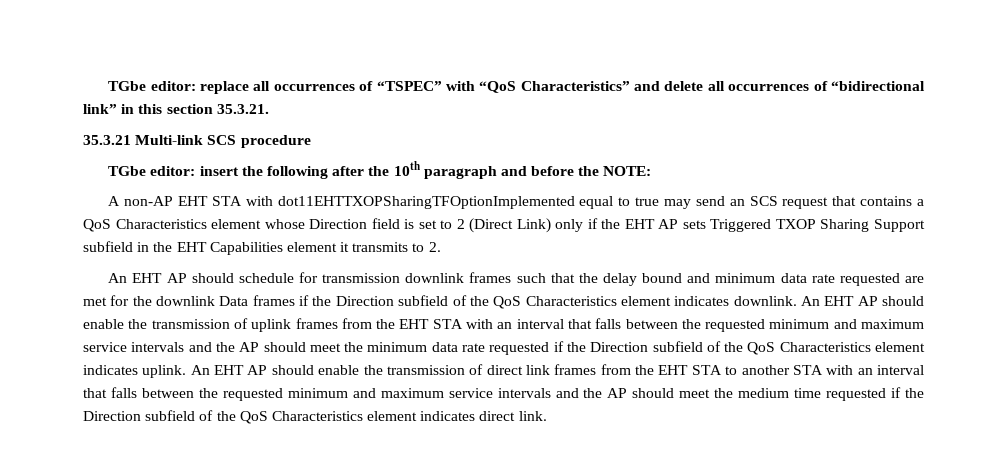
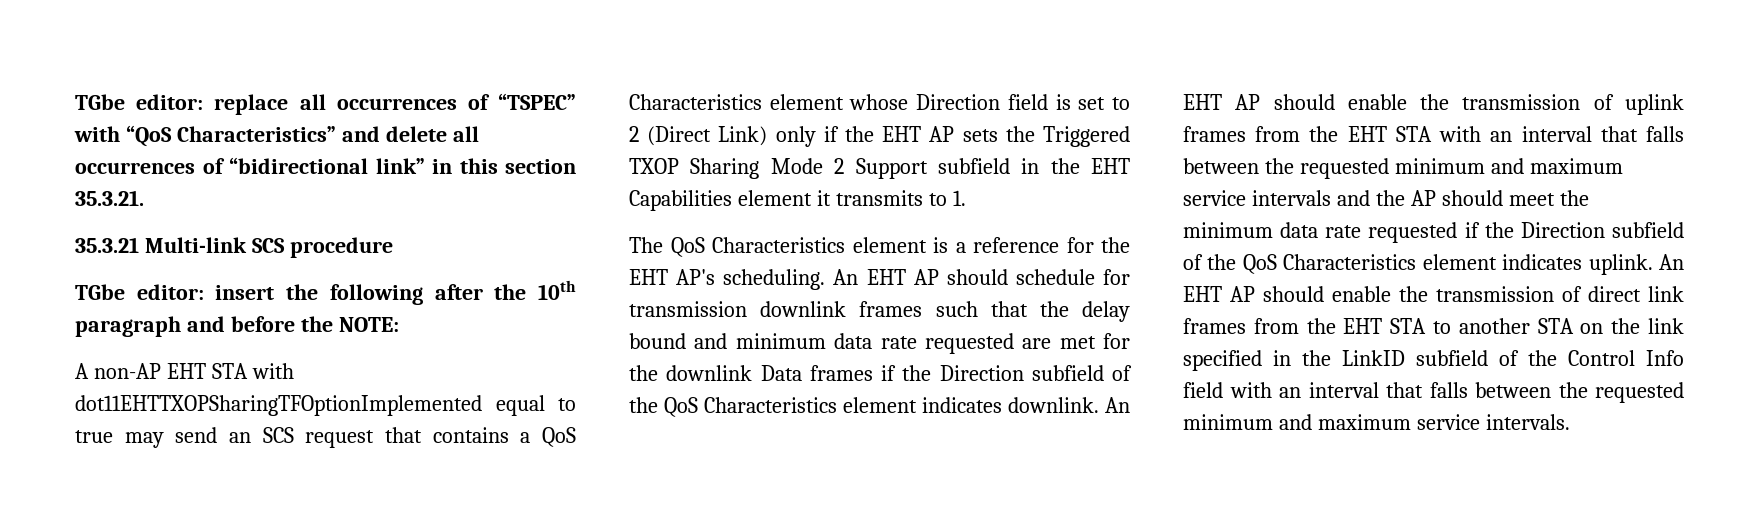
- A non-AP EHT STA with dot11EHTTXOPSharingTFOptionImplemented equal to true may send an SCS request that contains a QoS Characteristics element whose Direction field is set to 2 (Direct Link) only if the EHT AP sets Triggered TXOP Sharing Support subfield in the EHT Capabilities element it transmits to 2.
- An EHT AP should schedule for transmission downlink frames such that the delay bound and minimum data rate requested are met for the downlink Data frames if the Direction subfield of the QoS Characteristics element indicates downlink.
+ A non-AP EHT STA with dot11EHTTXOPSharingTFOptionImplemented equal to true may send an SCS request that contains a QoS Characteristics element whose Direction field is set to 2 (Direct Link) only if the EHT AP sets the Triggered TXOP Sharing Mode 2 Support subfield in the EHT Capabilities element it transmits to 1.
+ The QoS Characteristics element is a reference for the EHT AP's scheduling. An EHT AP should schedule for transmission downlink frames such that the delay bound and minimum data rate requested are met for the downlink Data frames if the Direction subfield of the QoS Characteristics element indicates downlink.
- An EHT AP should enable the transmission of direct link frames from the EHT STA to another STA with an interval that falls between the requested minimum and maximum service intervals and the AP should meet the medium time requested if the Direction subfield of the QoS Characteristics element indicates direct link.
+ An EHT AP should enable the transmission of direct link frames from the EHT STA to another STA on the link specified in the LinkID subfield of the Control Info field with an interval that falls between the requested minimum and maximum service intervals.

